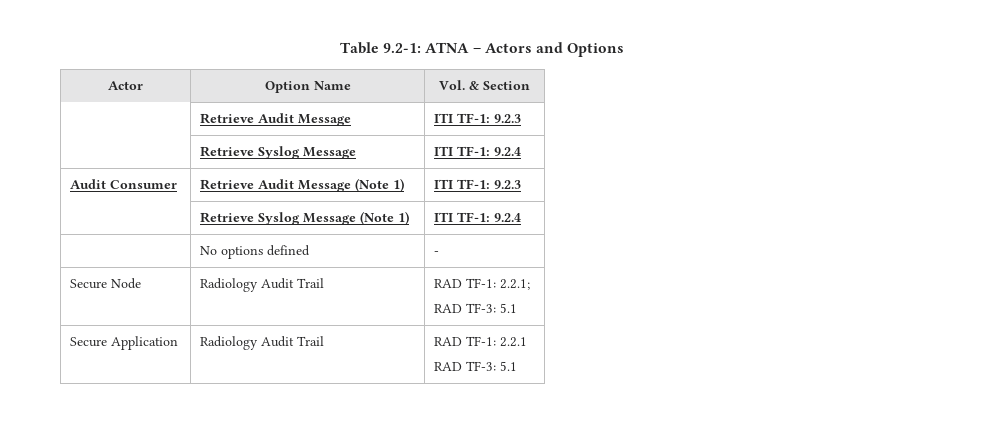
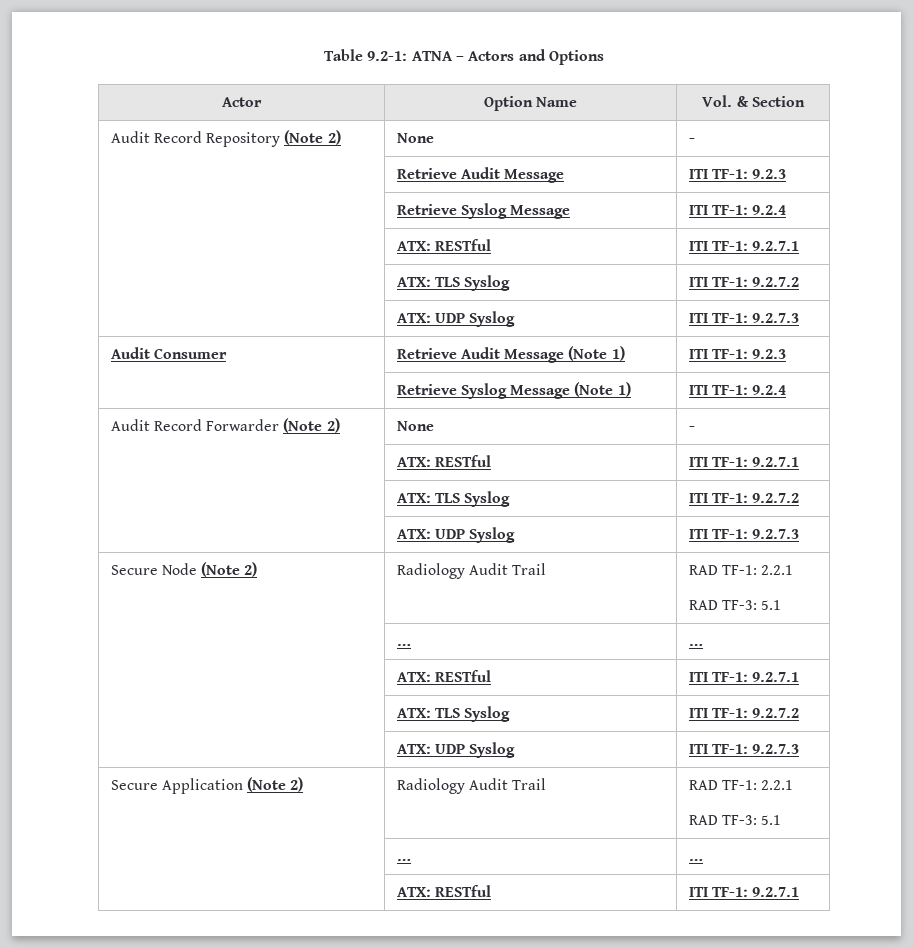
+ Audit Record Repository (Note 2) | None | -
  | Retrieve Syslog Message | ITI TF-1: 9.2.4
+ | ATX: RESTful | ITI TF-1: 9.2.7.1
+ | ATX: TLS Syslog | ITI TF-1: 9.2.7.2
+ | ATX: UDP Syslog | ITI TF-1: 9.2.7.3
- | No options defined | -
- Secure Node | Radiology Audit Trail | RAD TF-1: 2.2.1;
+ Audit Record Forwarder (Note 2) | None | -
+ | ATX: RESTful | ITI TF-1: 9.2.7.1
+ | ATX: TLS Syslog | ITI TF-1: 9.2.7.2
+ | ATX: UDP Syslog | ITI TF-1: 9.2.7.3
+ Secure Node (Note 2) | Radiology Audit Trail | RAD TF-1: 2.2.1
  RAD TF-3: 5.1
- Secure Application | Radiology Audit Trail | RAD TF-1: 2.2.1
+ | … | …
+ | ATX: RESTful | ITI TF-1: 9.2.7.1
+ | ATX: TLS Syslog | ITI TF-1: 9.2.7.2
+ | ATX: UDP Syslog | ITI TF-1: 9.2.7.3
+ Secure Application (Note 2) | Radiology Audit Trail | RAD TF-1: 2.2.1
  RAD TF-3: 5.1
+ | … | …
+ | ATX: RESTful | ITI TF-1: 9.2.7.1

